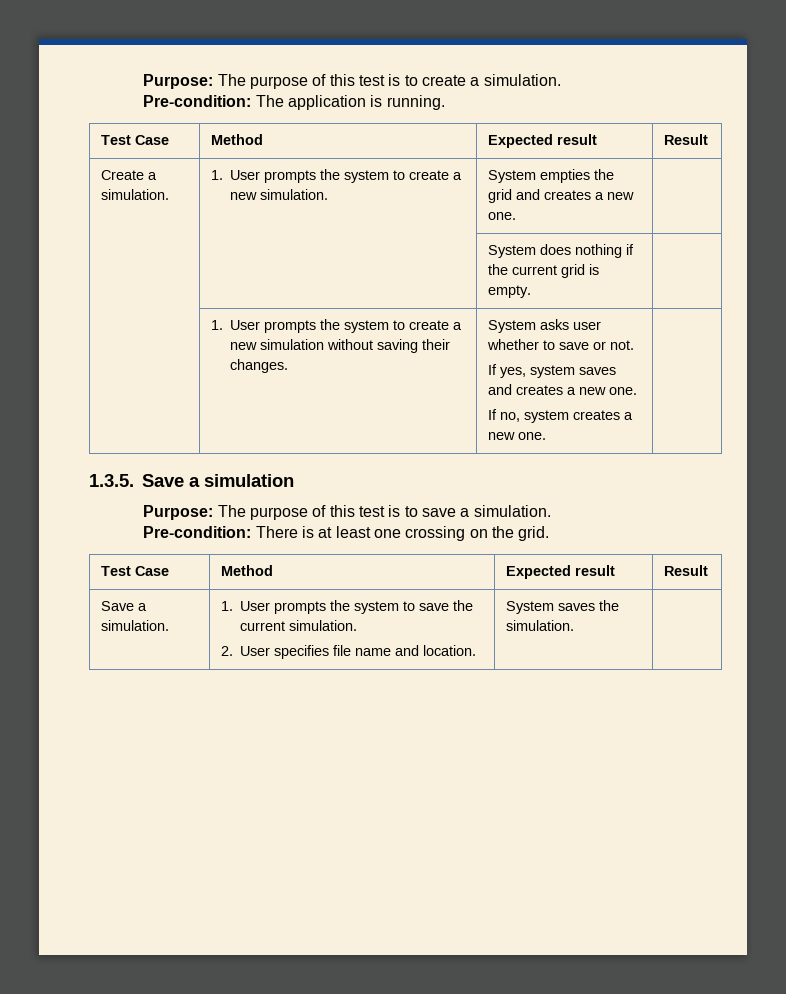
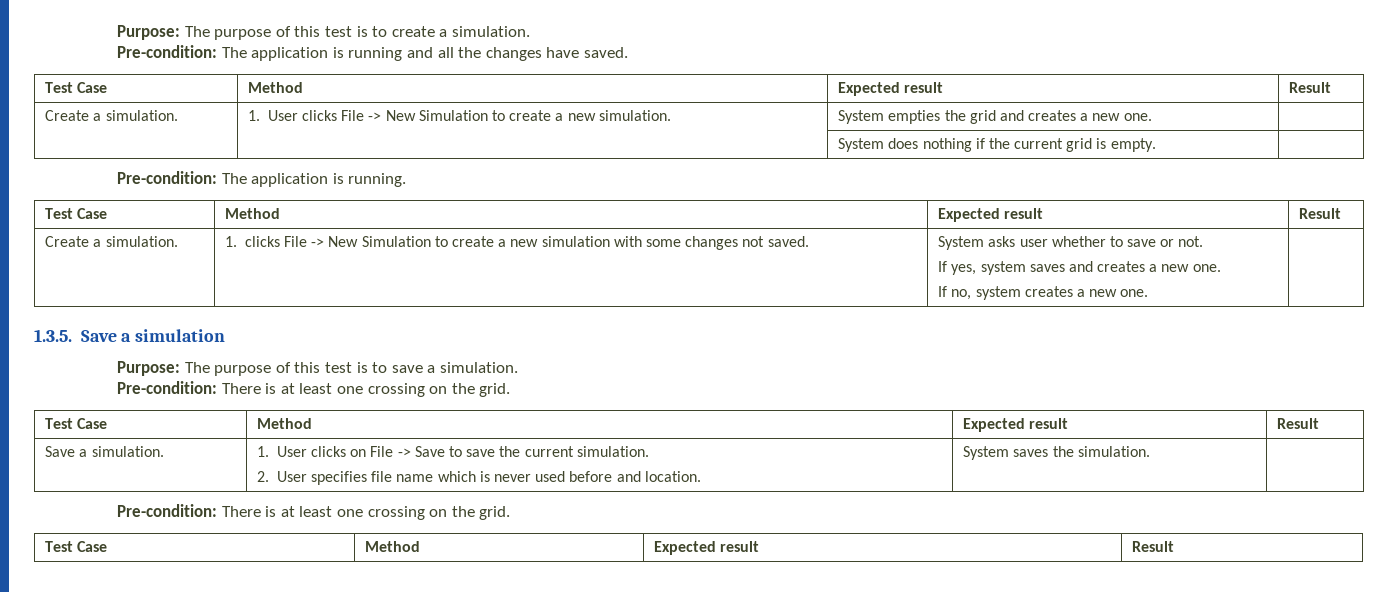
- Pre-condition: The application is running.
+ Pre-condition: The application is running and all the changes have saved.
- Create a simulation. | 1. User prompts the system to create a new simulation. | System empties the grid and creates a new one. |
+ Create a simulation. | 1. User clicks File -> New Simulation to create a new simulation. | System empties the grid and creates a new one. |
- | 1. User prompts the system to create a new simulation without saving their changes. | System asks user whether to save or not.
+ Pre-condition: The application is running.
+ Test Case | Method | Expected result | Result
+ Create a simulation. | 1. clicks File -> New Simulation to create a new simulation with some changes not saved. | System asks user whether to save or not.
  If yes, system saves and creates a new one.
- If no, system creates a new one. |
+ If no, system creates a new one.
- Save a simulation. | 1. User prompts the system to save the current simulation.
- 2. User specifies file name and location. | System saves the simulation. |
+ Save a simulation. | 1. User clicks on File -> Save to save the current simulation.
+ 2. User specifies file name which is never used before and location. | System saves the simulation. |
+ Pre-condition: There is at least one crossing on the grid.
+ Test Case | Method | Expected result | Result

